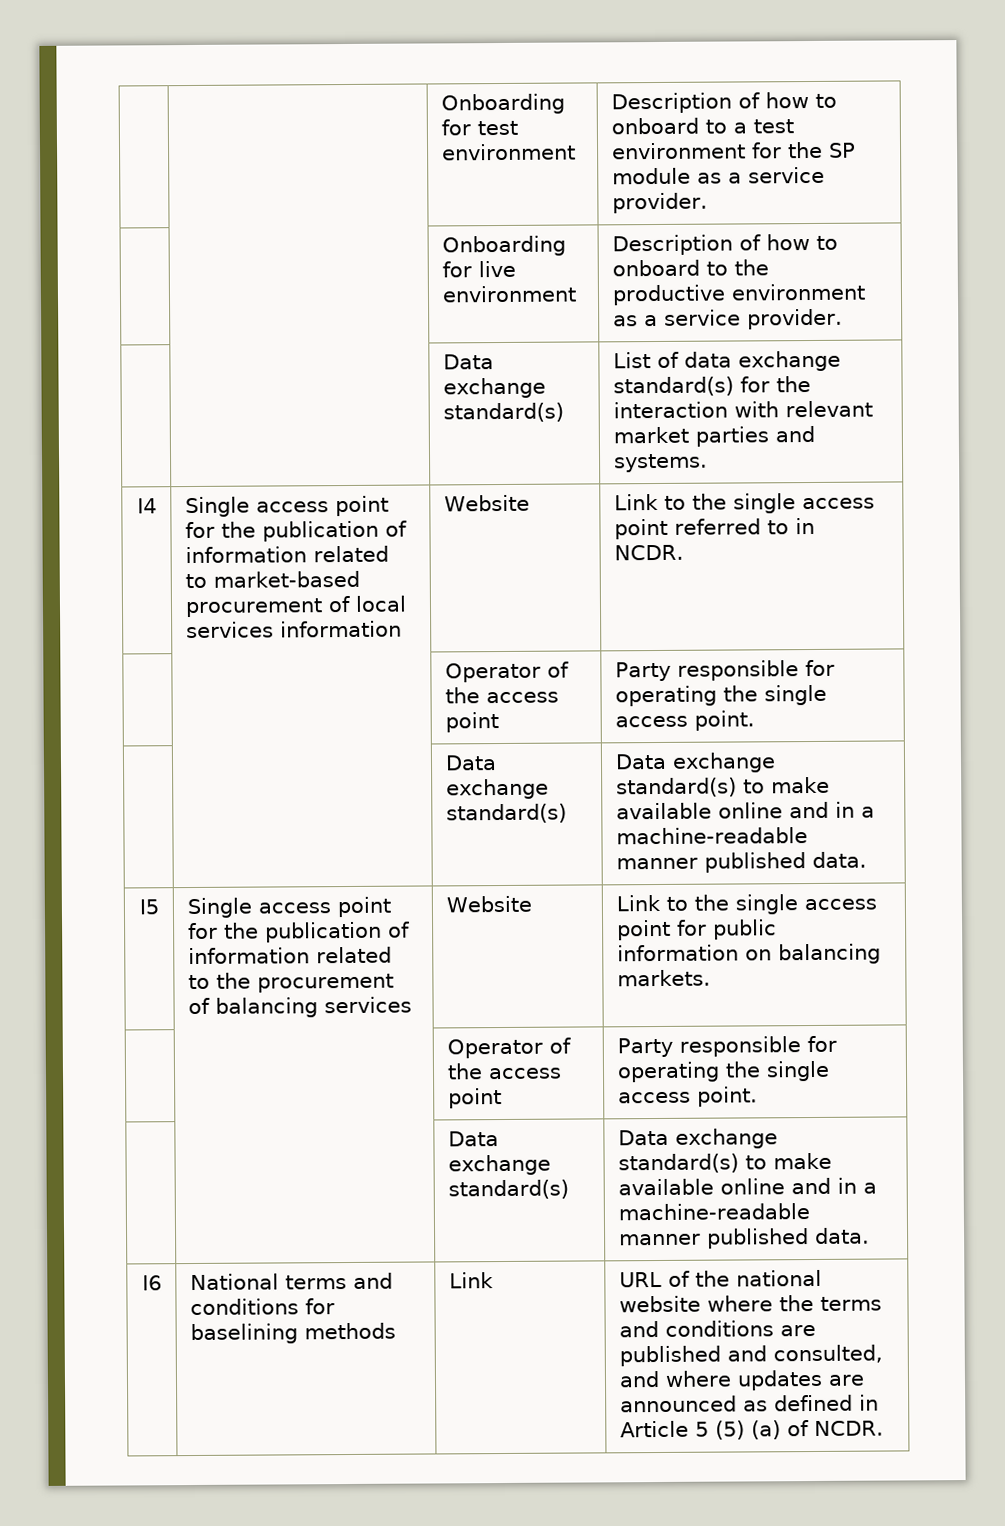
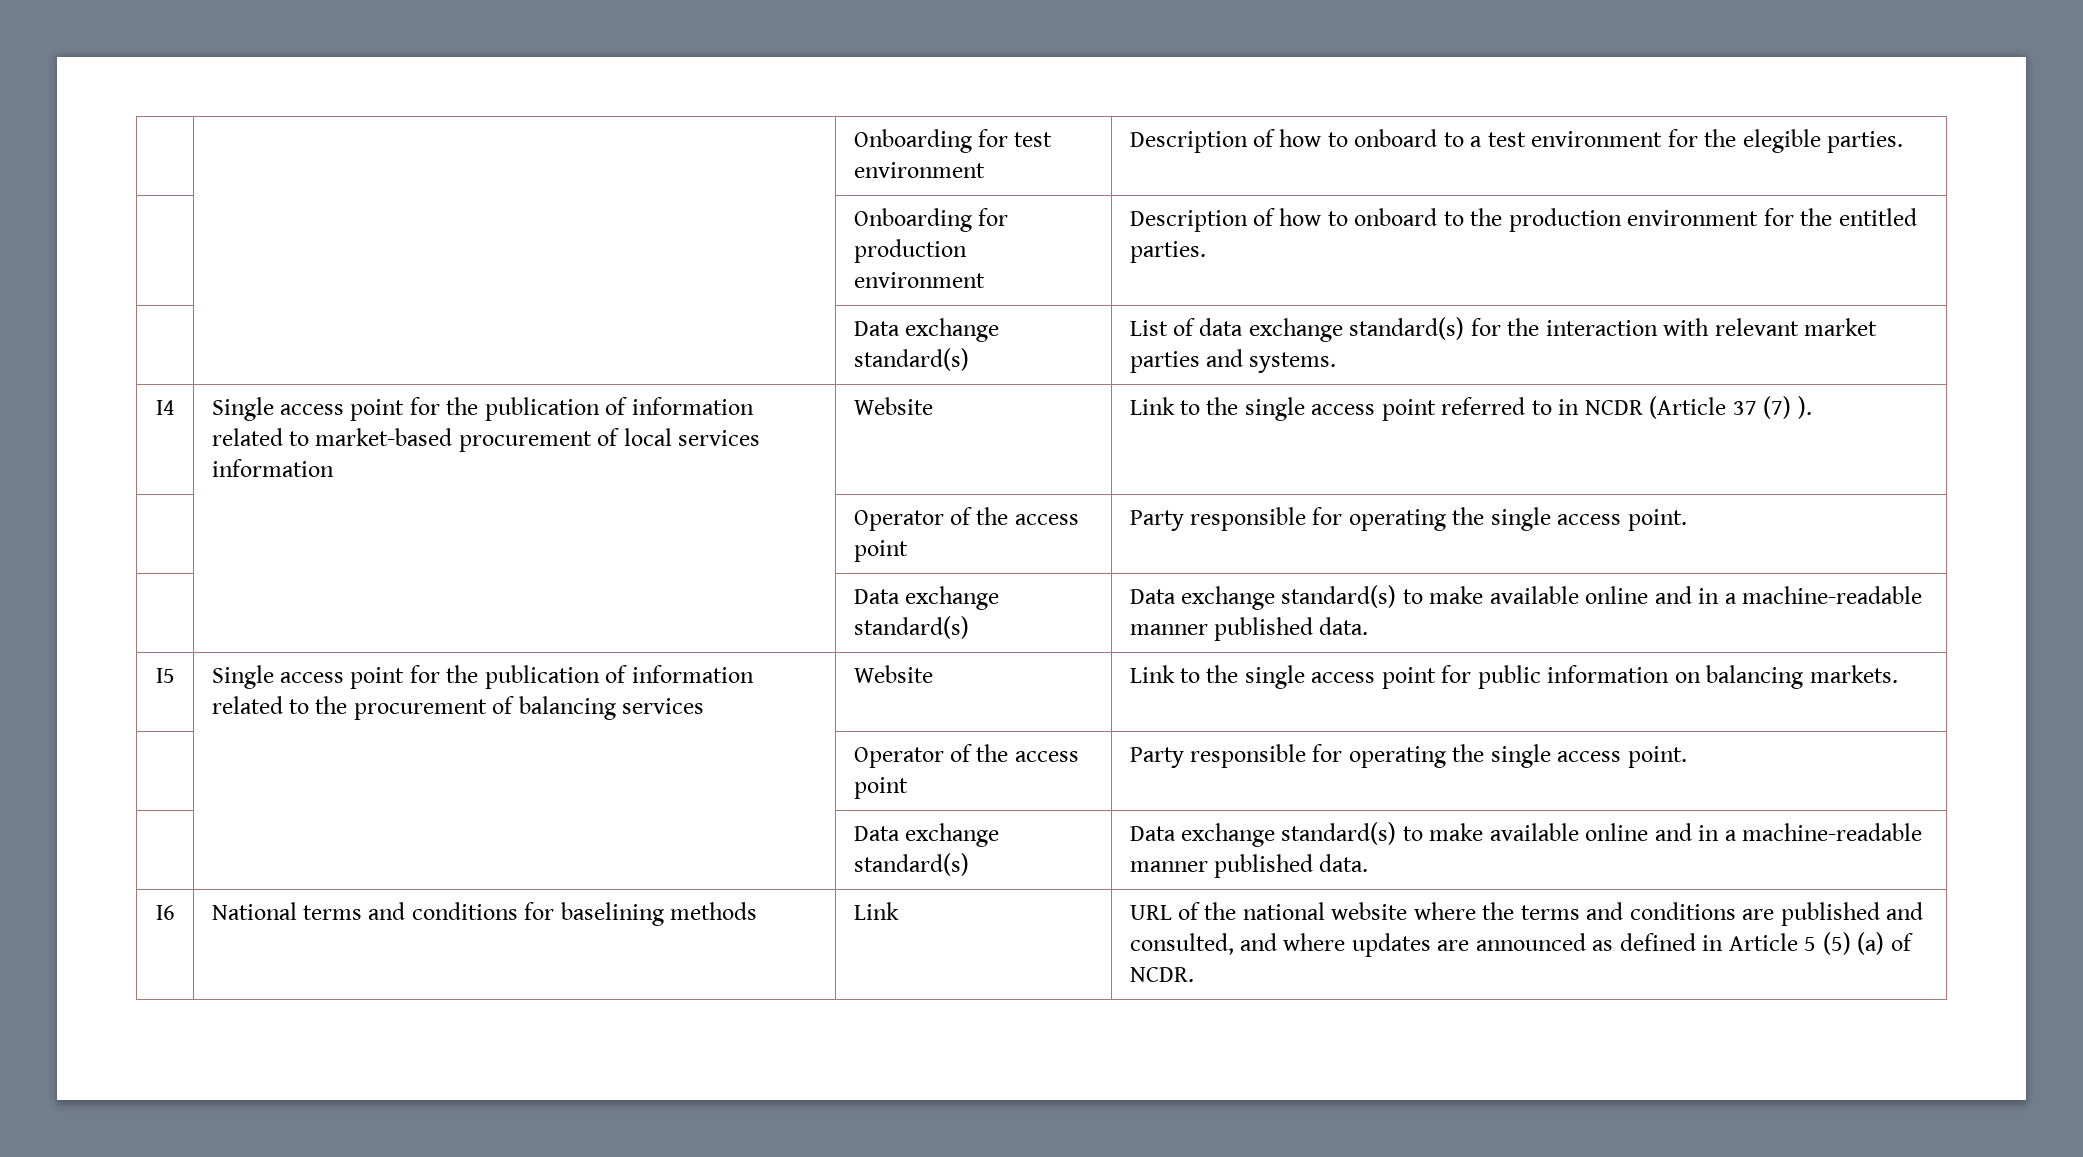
- | | Onboarding for test environment | Description of how to onboard to a test environment for the SP module as a service provider.
- | | Onboarding for live environment | Description of how to onboard to the productive environment as a service provider.
+ | | Onboarding for test environment | Description of how to onboard to a test environment for the elegible parties.
+ | | Onboarding for production environment | Description of how to onboard to the production environment for the entitled parties.
- I4 | Single access point for the publication of information related to market-based procurement of local services information | Website | Link to the single access point referred to in NCDR.
+ I4 | Single access point for the publication of information related to market-based procurement of local services information | Website | Link to the single access point referred to in NCDR (Article 37 (7) ).

